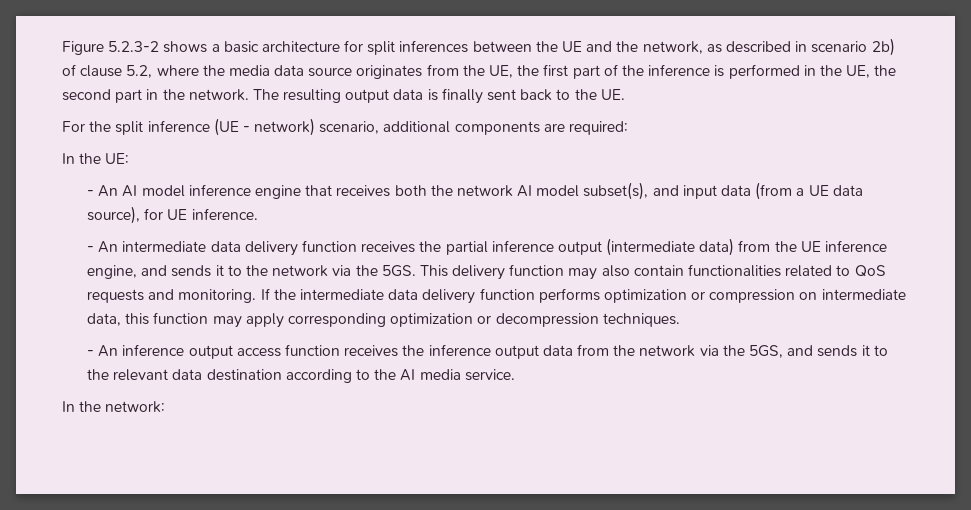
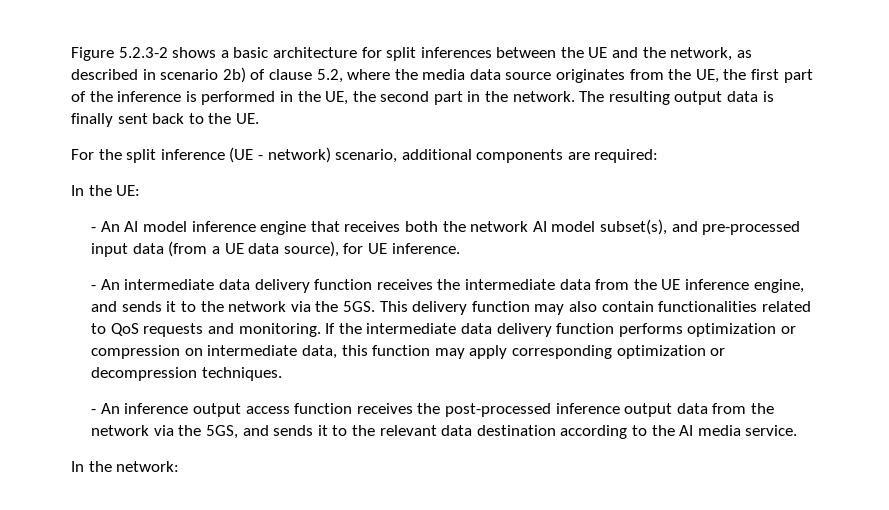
- - An AI model inference engine that receives both the network AI model subset(s), and input data (from a UE data source), for UE inference.
+ - An AI model inference engine that receives both the network AI model subset(s), and pre-processed input data (from a UE data source), for UE inference.
- - An intermediate data delivery function receives the partial inference output (intermediate data) from the UE inference engine, and sends it to the network via the 5GS.
+ - An intermediate data delivery function receives the intermediate data from the UE inference engine, and sends it to the network via the 5GS.
- - An inference output access function receives the inference output data from the network via the 5GS, and sends it to the relevant data destination according to the AI media service.
+ - An inference output access function receives the post-processed inference output data from the network via the 5GS, and sends it to the relevant data destination according to the AI media service.

